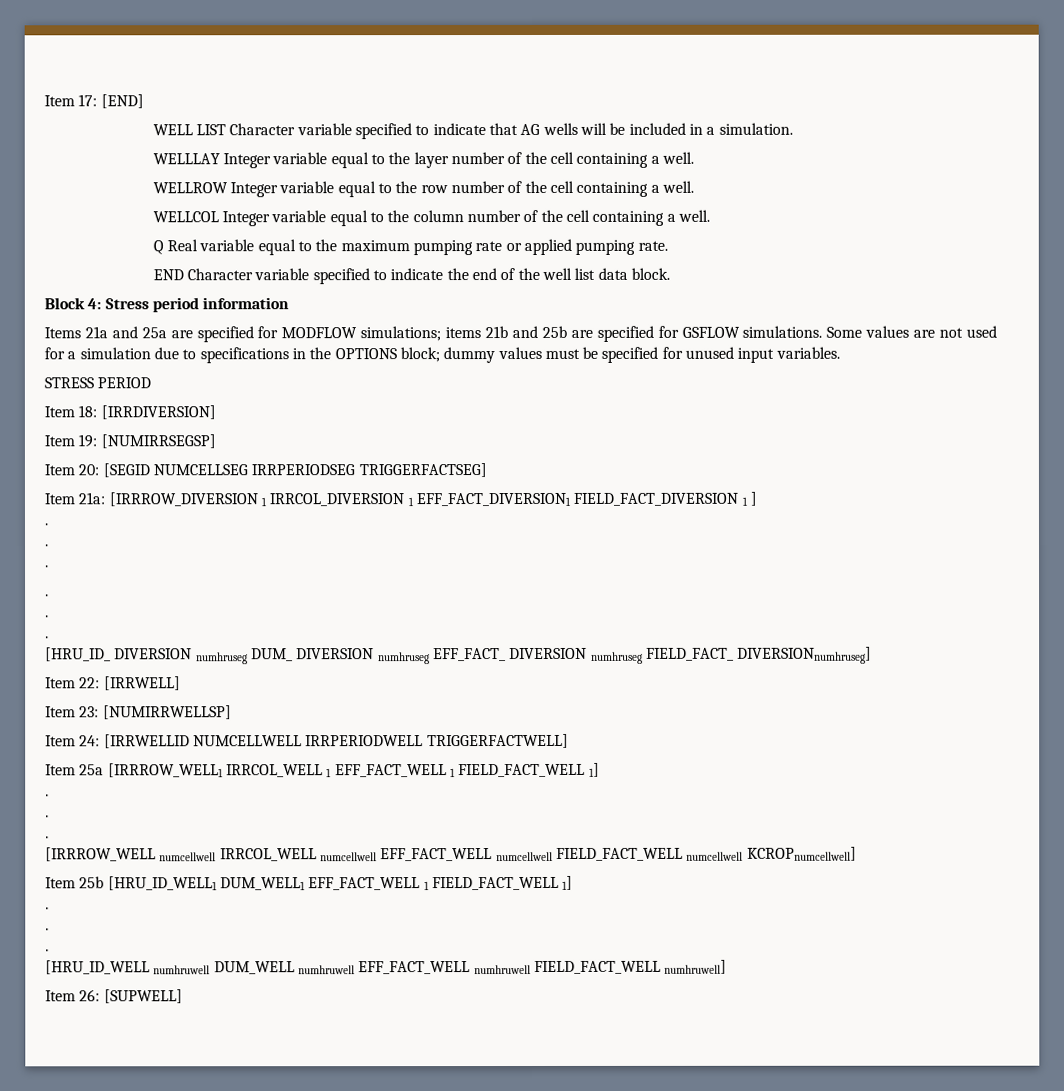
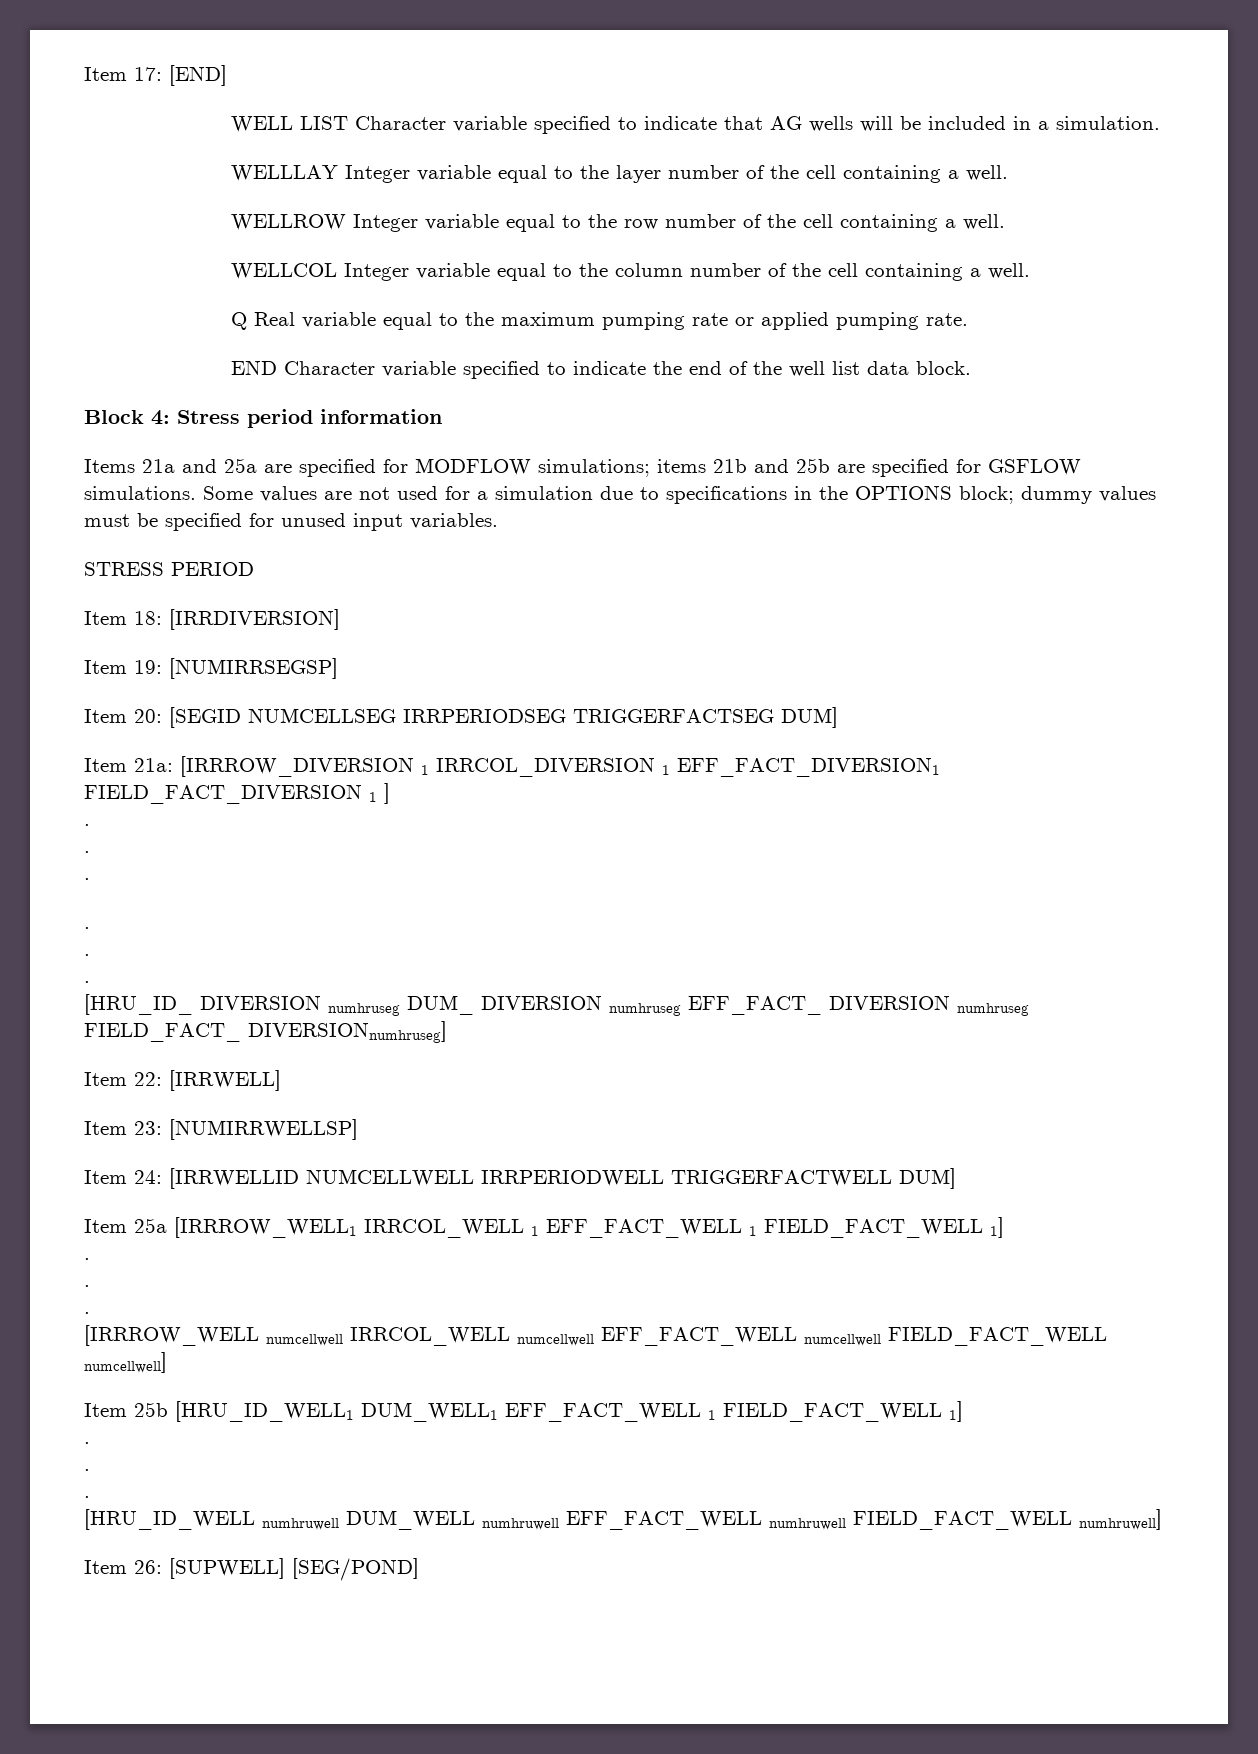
- Item 20: [SEGID NUMCELLSEG IRRPERIODSEG TRIGGERFACTSEG]
+ Item 20: [SEGID NUMCELLSEG IRRPERIODSEG TRIGGERFACTSEG DUM]
- Item 24: [IRRWELLID NUMCELLWELL IRRPERIODWELL TRIGGERFACTWELL]
+ Item 24: [IRRWELLID NUMCELLWELL IRRPERIODWELL TRIGGERFACTWELL DUM]
- [IRRROW_WELL numcellwell IRRCOL_WELL numcellwell EFF_FACT_WELL numcellwell FIELD_FACT_WELL numcellwell KCROPnumcellwell]
+ [IRRROW_WELL numcellwell IRRCOL_WELL numcellwell EFF_FACT_WELL numcellwell FIELD_FACT_WELL numcellwell]
- Item 26: [SUPWELL]
+ Item 26: [SUPWELL] [SEG/POND]

